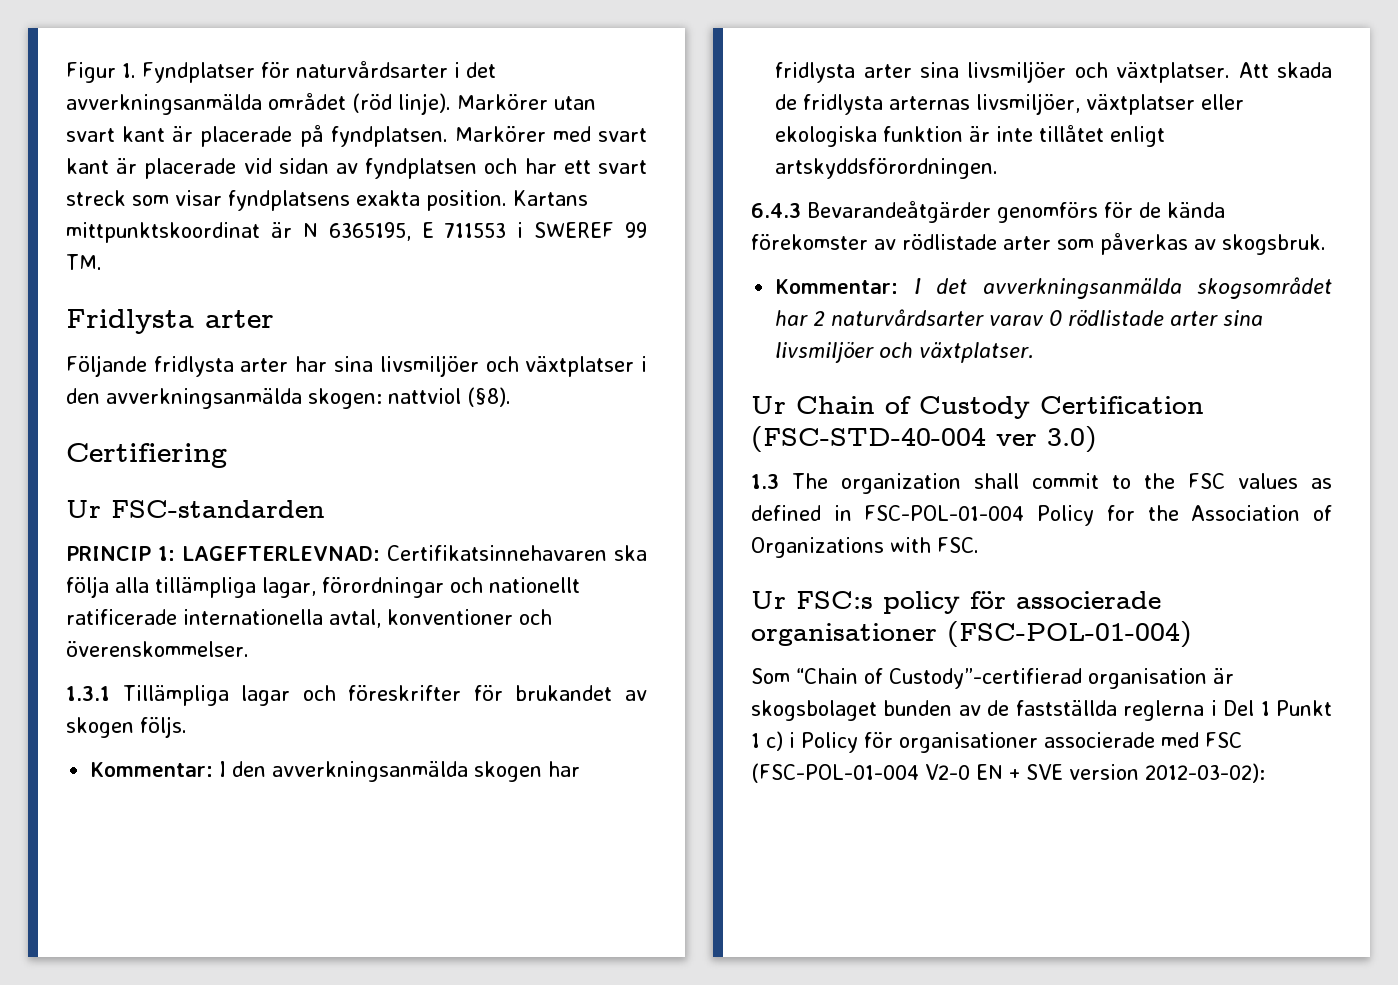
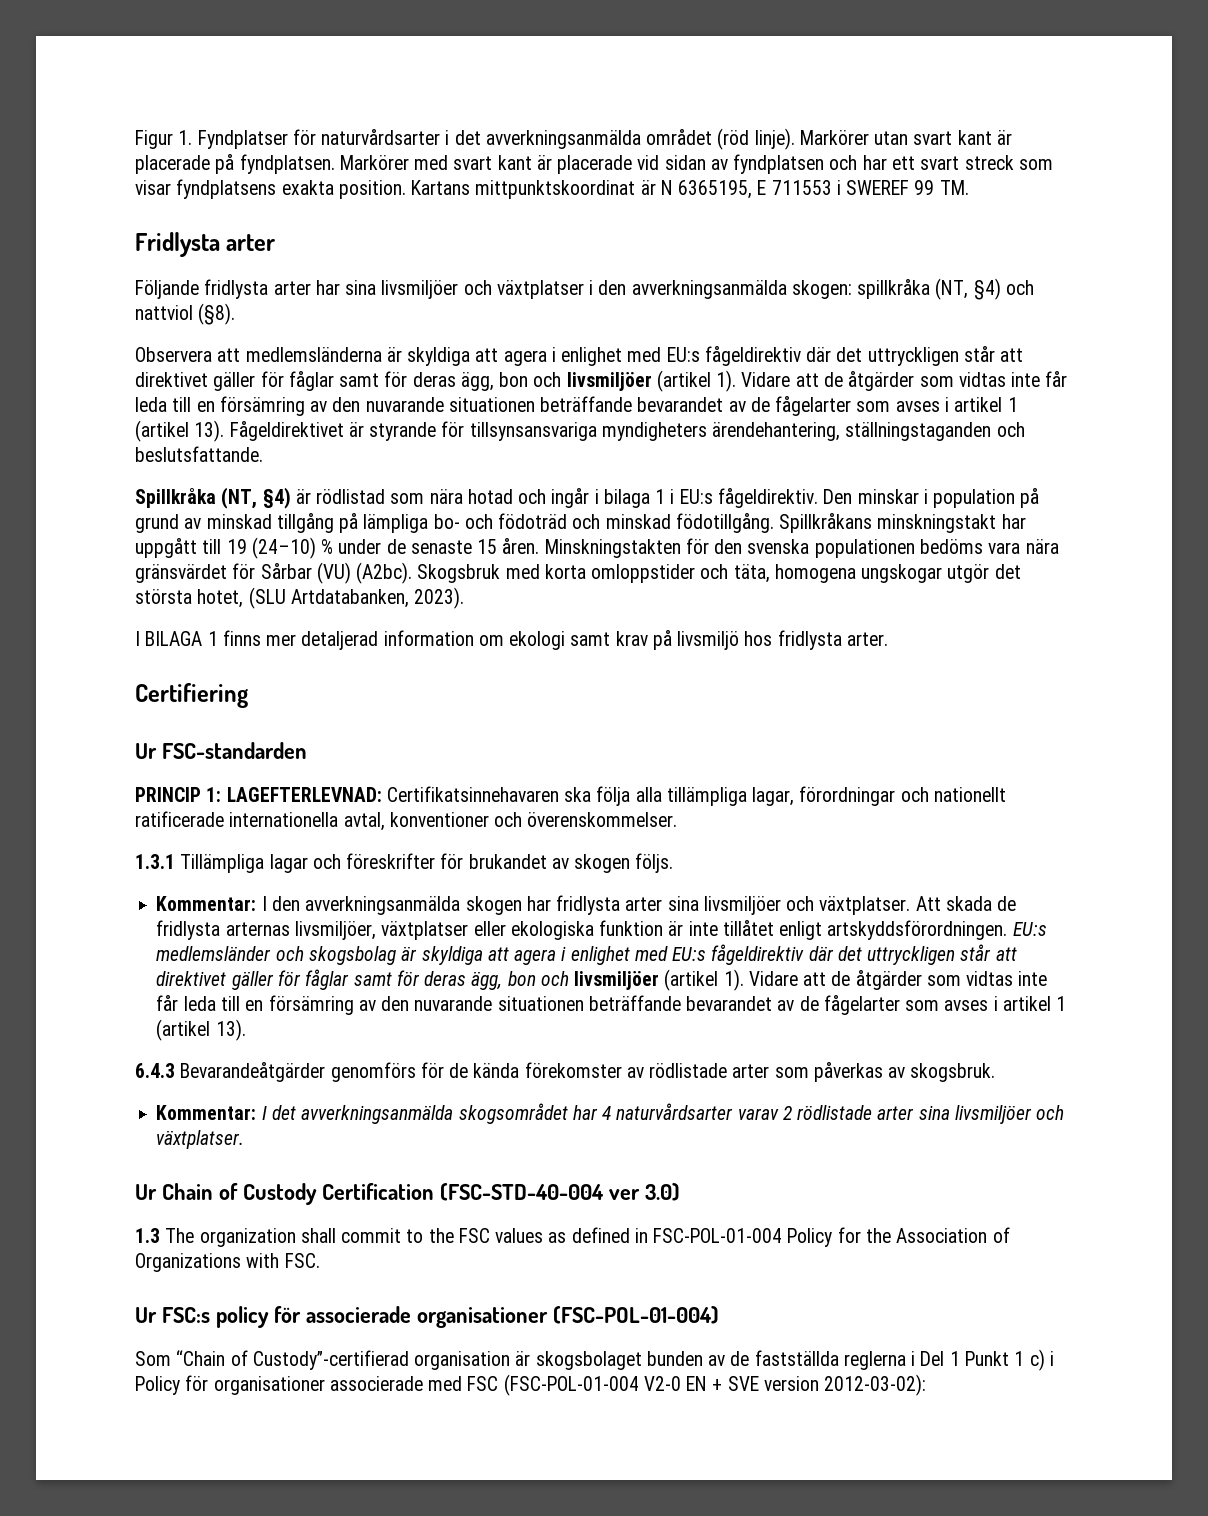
- Följande fridlysta arter har sina livsmiljöer och växtplatser i den avverkningsanmälda skogen: nattviol (§8).
+ Följande fridlysta arter har sina livsmiljöer och växtplatser i den avverkningsanmälda skogen: spillkråka (NT, §4) och nattviol (§8).
+ Observera att medlemsländerna är skyldiga att agera i enlighet med EU:s fågeldirektiv där det uttryckligen står att direktivet gäller för fåglar samt för deras ägg, bon och livsmiljöer (artikel 1). Vidare att de åtgärder som vidtas inte får leda till en försämring av den nuvarande situationen beträffande bevarandet av de fågelarter som avses i artikel 1 (artikel 13). Fågeldirektivet är styrande för tillsynsansvariga myndigheters ärendehantering, ställningstaganden och beslutsfattande.
+ Spillkråka (NT, §4) är rödlistad som nära hotad och ingår i bilaga 1 i EU:s fågeldirektiv. Den minskar i population på grund av minskad tillgång på lämpliga bo- och födoträd och minskad födotillgång. Spillkråkans minskningstakt har uppgått till 19 (24–10) % under de senaste 15 åren. Minskningstakten för den svenska populationen bedöms vara nära gränsvärdet för Sårbar (VU) (A2bc). Skogsbruk med korta omloppstider och täta, homogena ungskogar utgör det största hotet, (SLU Artdatabanken, 2023).
+ I BILAGA 1 finns mer detaljerad information om ekologi samt krav på livsmiljö hos fridlysta arter.
+ EU:s medlemsländer och skogsbolag är skyldiga att agera i enlighet med EU:s fågeldirektiv där det uttryckligen står att direktivet gäller för fåglar samt för deras ägg, bon och livsmiljöer (artikel 1). Vidare att de åtgärder som vidtas inte får leda till en försämring av den nuvarande situationen beträffande bevarandet av de fågelarter som avses i artikel 1 (artikel 13).
- Kommentar: I det avverkningsanmälda skogsområdet har 2 naturvårdsarter varav 0 rödlistade arter sina livsmiljöer och växtplatser.
+ Kommentar: I det avverkningsanmälda skogsområdet har 4 naturvårdsarter varav 2 rödlistade arter sina livsmiljöer och växtplatser.

